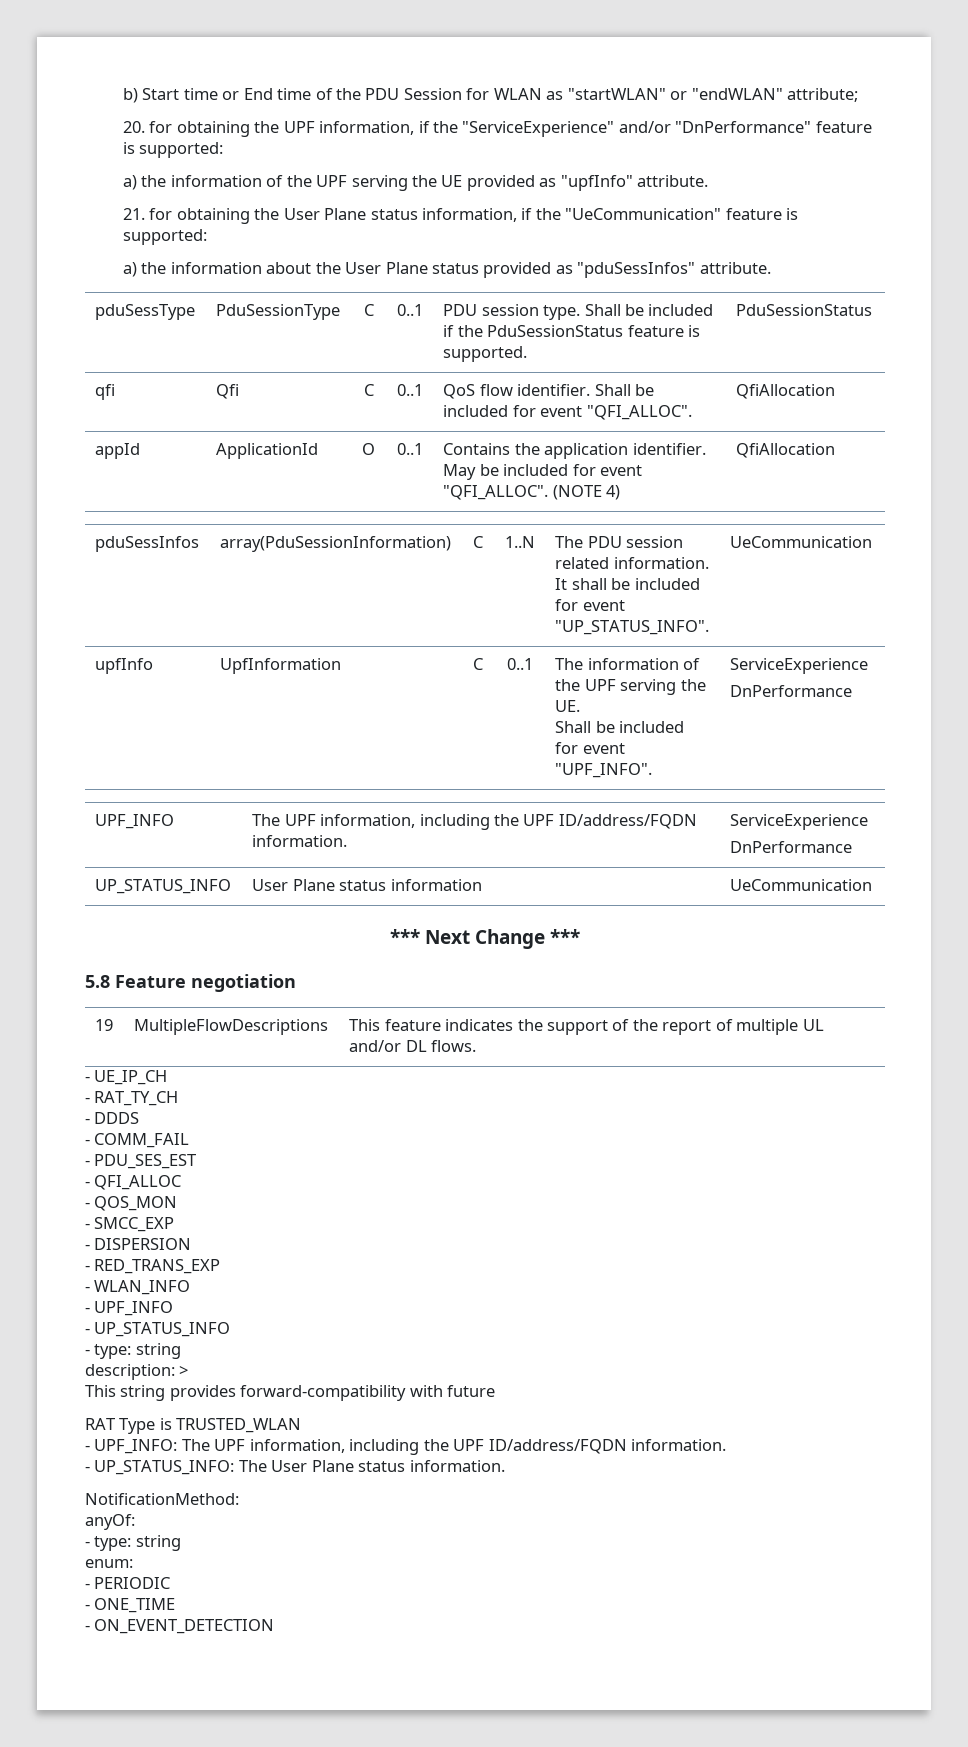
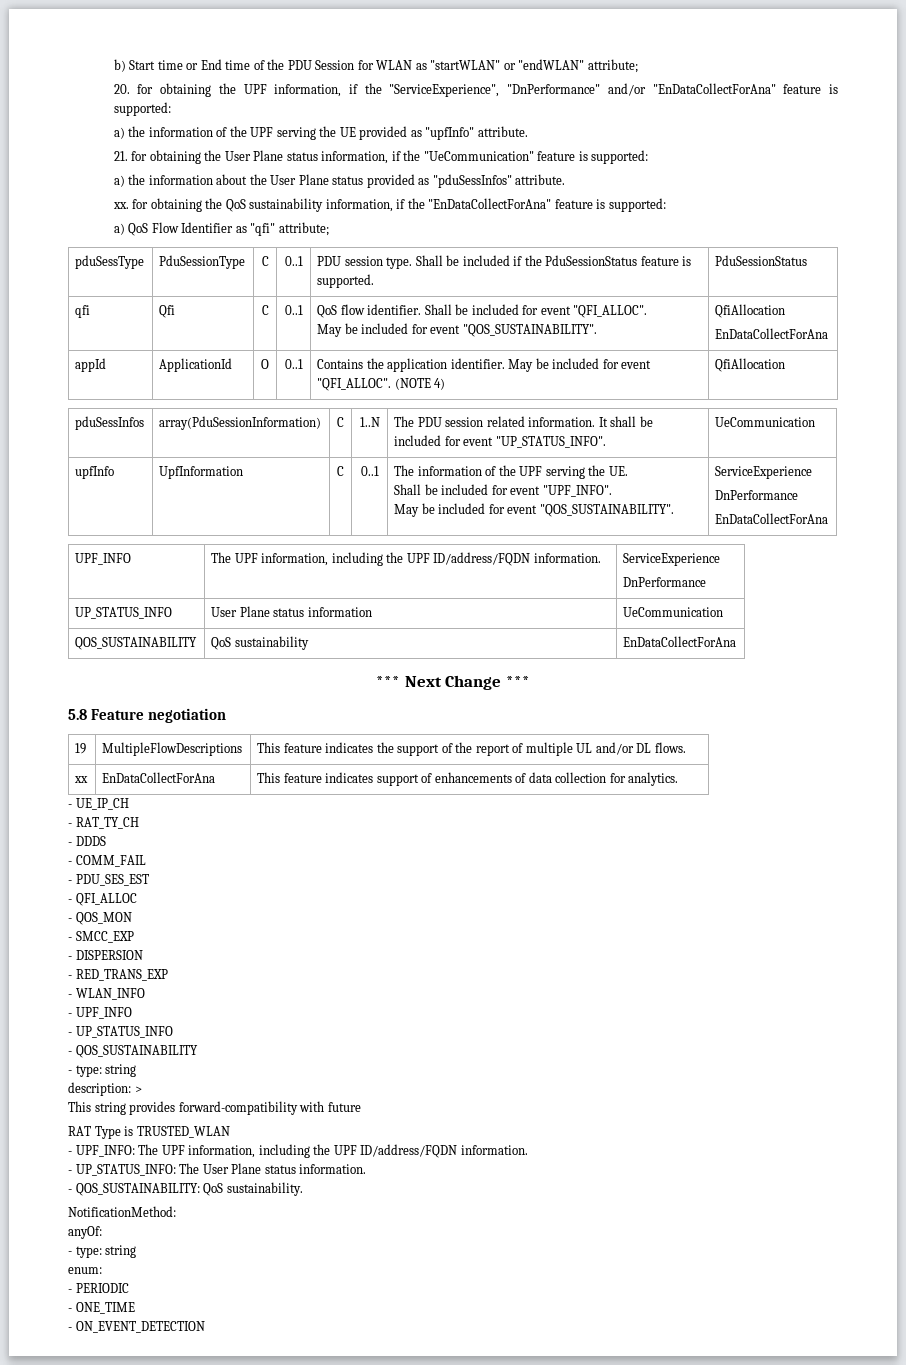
- 20. for obtaining the UPF information, if the "ServiceExperience" and/or "DnPerformance" feature is supported:
+ 20. for obtaining the UPF information, if the "ServiceExperience", "DnPerformance" and/or "EnDataCollectForAna" feature is supported:
+ xx. for obtaining the QoS sustainability information, if the "EnDataCollectForAna" feature is supported:
+ a) QoS Flow Identifier as "qfi" attribute;
- qfi | Qfi | C | 0..1 | QoS flow identifier. Shall be included for event "QFI_ALLOC". | QfiAllocation
+ qfi | Qfi | C | 0..1 | QoS flow identifier. Shall be included for event "QFI_ALLOC".
+ May be included for event "QOS_SUSTAINABILITY". | QfiAllocation
+ EnDataCollectForAna
  upfInfo | UpfInformation | C | 0..1 | The information of the UPF serving the UE.
- Shall be included for event "UPF_INFO". | ServiceExperience
+ Shall be included for event "UPF_INFO".
+ May be included for event "QOS_SUSTAINABILITY". | ServiceExperience
  DnPerformance
+ EnDataCollectForAna
+ QOS_SUSTAINABILITY | QoS sustainability | EnDataCollectForAna
+ xx | EnDataCollectForAna | This feature indicates support of enhancements of data collection for analytics.
+ - QOS_SUSTAINABILITY
+ - QOS_SUSTAINABILITY: QoS sustainability.

